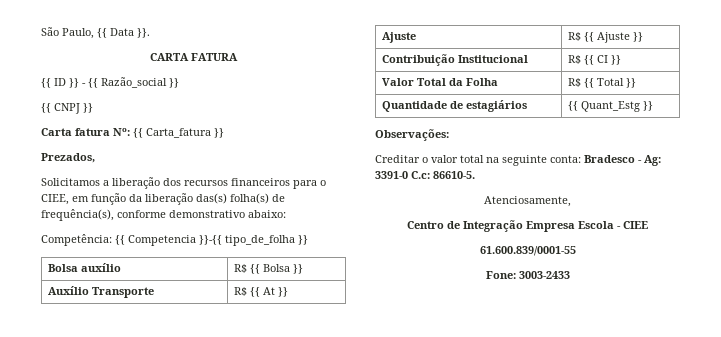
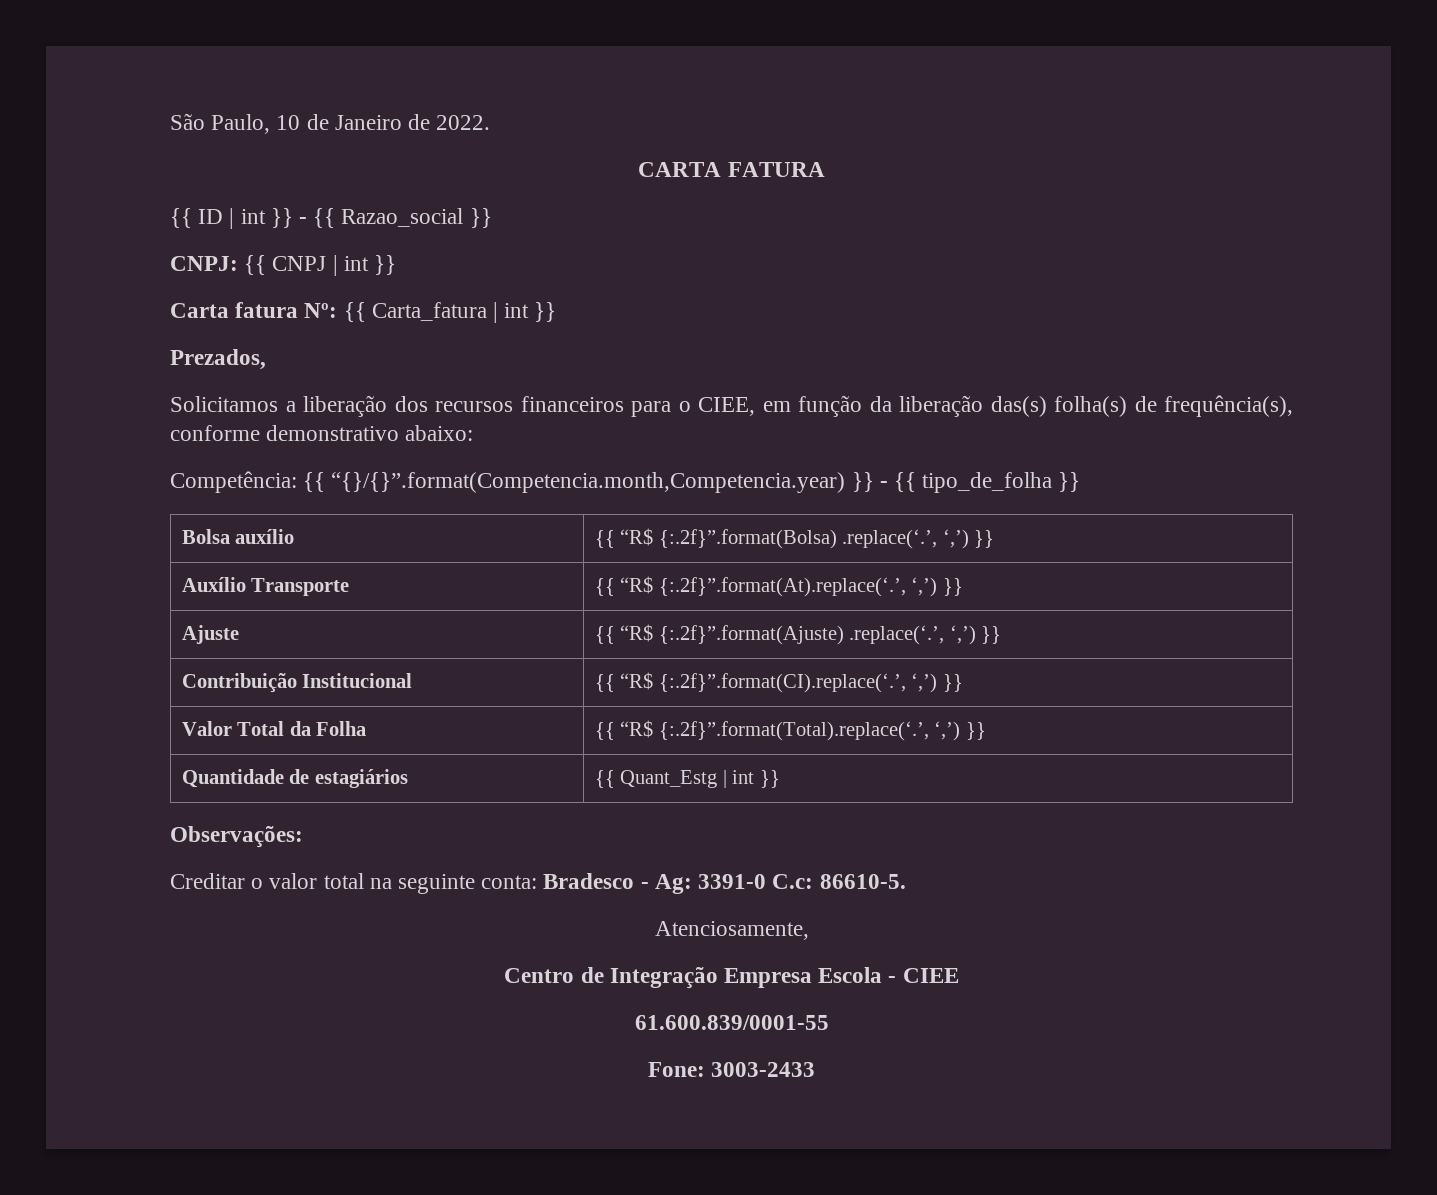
- São Paulo, {{ Data }}.
+ São Paulo, 10 de Janeiro de 2022.
- {{ ID }} - {{ Razão_social }}
- {{ CNPJ }}
+ {{ ID | int }} - {{ Razao_social }}
+ CNPJ: {{ CNPJ | int }}
- Carta fatura Nº: {{ Carta_fatura }}
+ Carta fatura Nº: {{ Carta_fatura | int }}
- Competência: {{ Competencia }}-{{ tipo_de_folha }}
+ Competência: {{ “{}/{}”.format(Competencia.month,Competencia.year) }} - {{ tipo_de_folha }}
- Bolsa auxílio | R$ {{ Bolsa }}
- Auxílio Transporte | R$ {{ At }}
- Ajuste | R$ {{ Ajuste }}
+ Bolsa auxílio | {{ “R$ {:.2f}”.format(Bolsa) .replace(‘.’, ‘,’) }}
+ Auxílio Transporte | {{ “R$ {:.2f}”.format(At).replace(‘.’, ‘,’) }}
+ Ajuste | {{ “R$ {:.2f}”.format(Ajuste) .replace(‘.’, ‘,’) }}
- Contribuição Institucional | R$ {{ CI }}
+ Contribuição Institucional | {{ “R$ {:.2f}”.format(CI).replace(‘.’, ‘,’) }}
- Valor Total da Folha | R$ {{ Total }}
+ Valor Total da Folha | {{ “R$ {:.2f}”.format(Total).replace(‘.’, ‘,’) }}
- Quantidade de estagiários | {{ Quant_Estg }}
+ Quantidade de estagiários | {{ Quant_Estg | int }}

